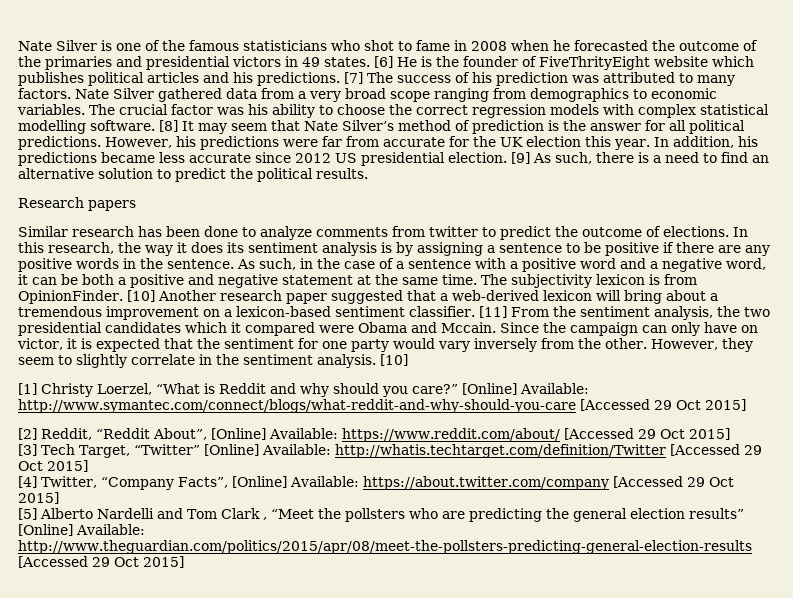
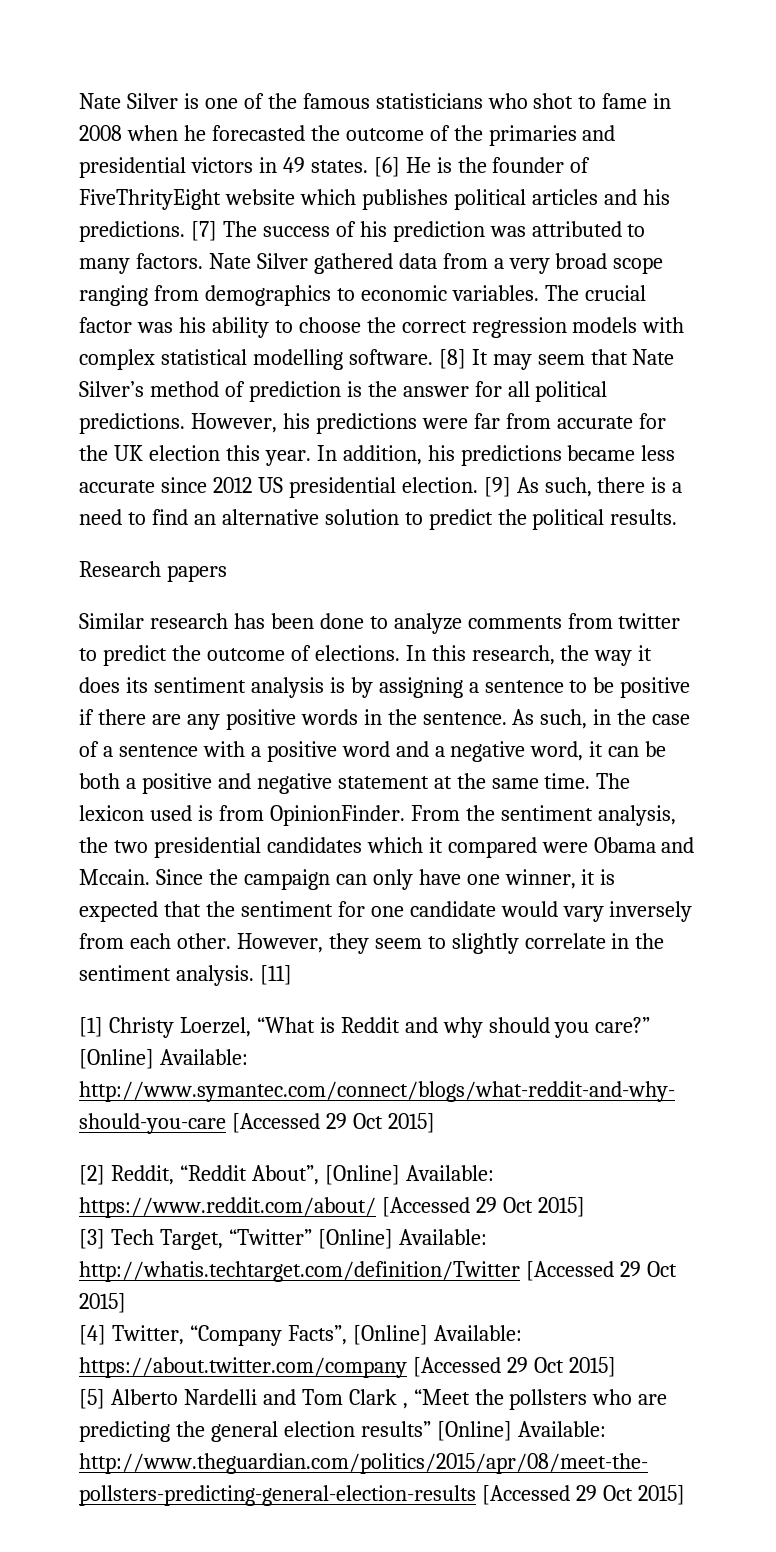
- The subjectivity lexicon is from OpinionFinder.
+ The lexicon used is from OpinionFinder.
- [10] Another research paper suggested that a web-derived lexicon will bring about a tremendous improvement on a lexicon-based sentiment classifier. [11] From the sentiment analysis, the two presidential candidates which it compared were Obama and Mccain.
+ From the sentiment analysis, the two presidential candidates which it compared were Obama and Mccain.
- Since the campaign can only have on victor, it is expected that the sentiment for one party would vary inversely from the other.
+ Since the campaign can only have one winner, it is expected that the sentiment for one candidate would vary inversely from each other.
- However, they seem to slightly correlate in the sentiment analysis. [10]
+ However, they seem to slightly correlate in the sentiment analysis. [11]

